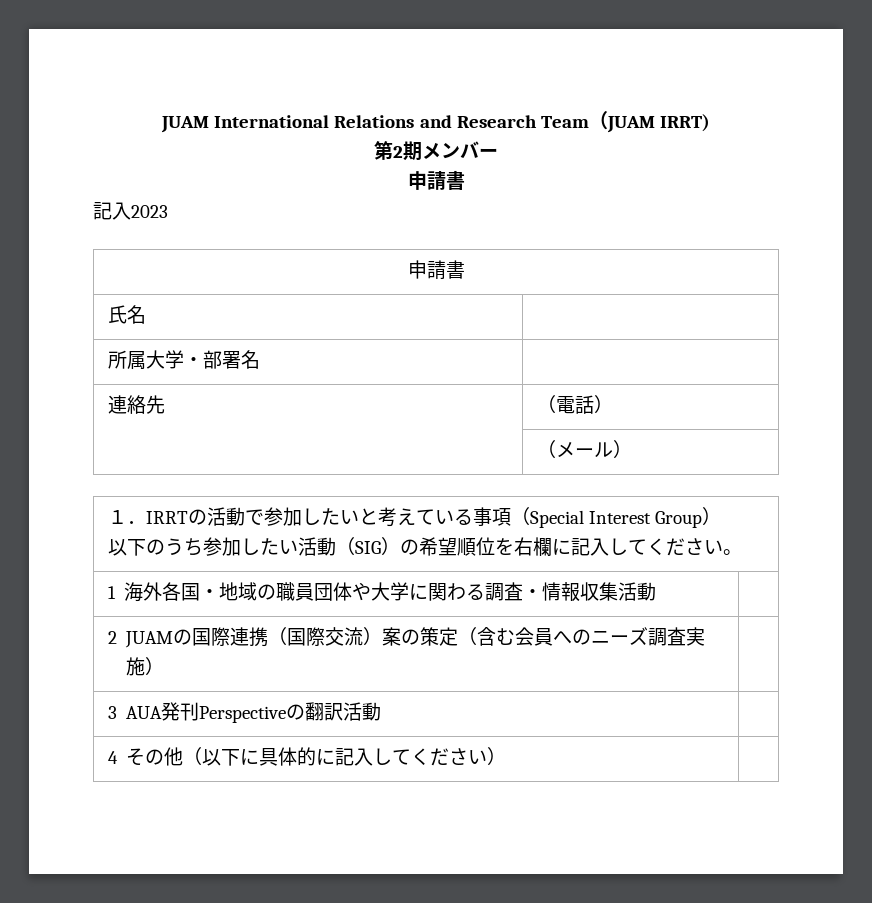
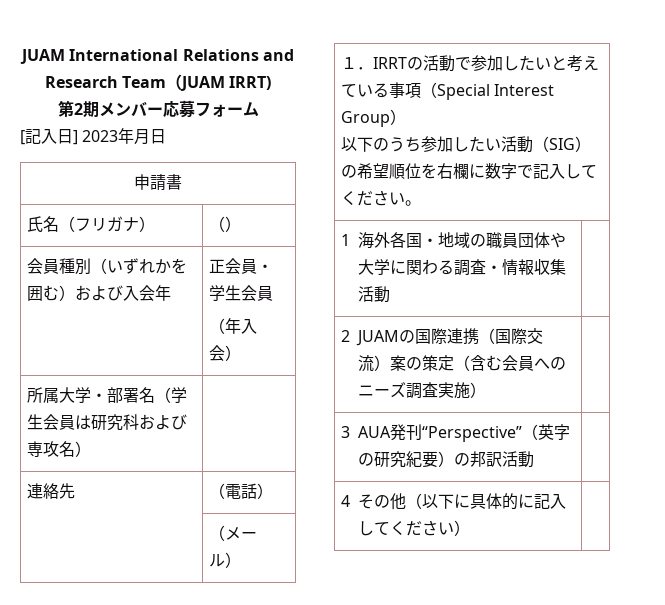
- 第2期メンバー
- 申請書
- 記入2023
+ 第2期メンバー応募フォーム
+ [記入日] 2023年月日
- 氏名 |
- 所属大学・部署名 |
+ 氏名（フリガナ） | （）
+ 会員種別（いずれかを囲む）および入会年 | 正会員・学生会員
+ （年入会）
+ 所属大学・部署名（学生会員は研究科および専攻名） |
  １．IRRTの活動で参加したいと考えている事項（Special Interest Group）
- 以下のうち参加したい活動（SIG）の希望順位を右欄に記入してください。
+ 以下のうち参加したい活動（SIG）の希望順位を右欄に数字で記入してください。
- 3 AUA発刊Perspectiveの翻訳活動 |
+ 3 AUA発刊“Perspective”（英字の研究紀要）の邦訳活動 |

